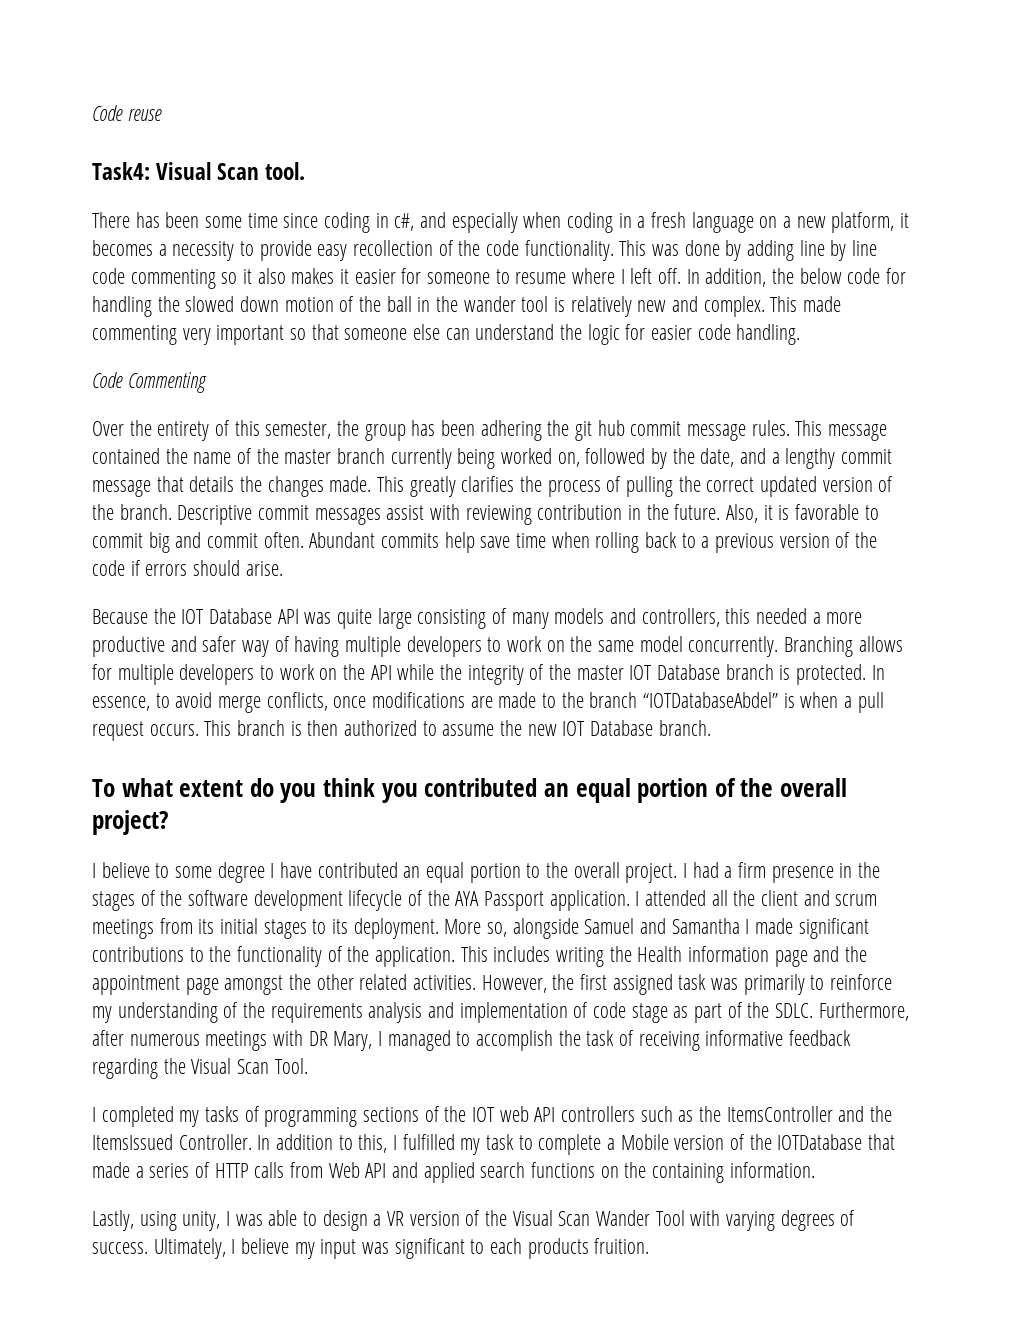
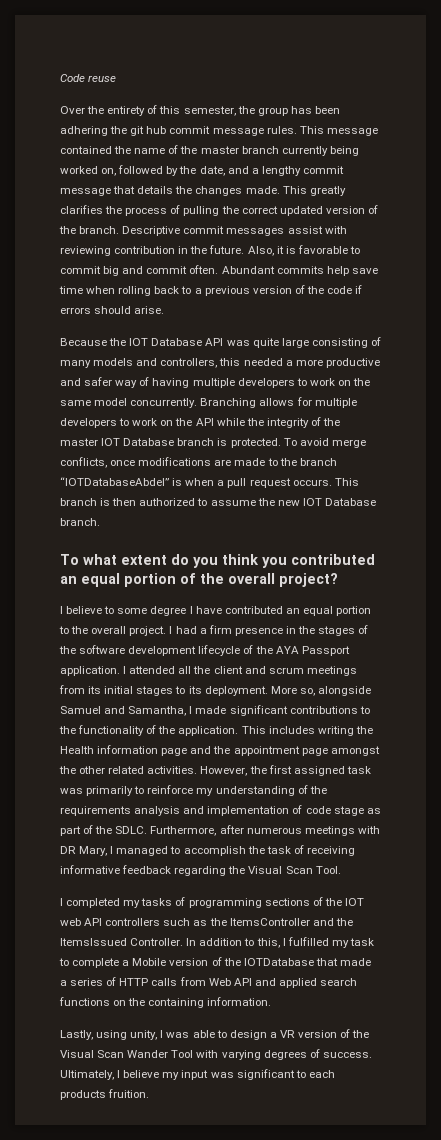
- Task4: Visual Scan tool.
- There has been some time since coding in c#, and especially when coding in a fresh language on a new platform, it becomes a necessity to provide easy recollection of the code functionality. This was done by adding line by line code commenting so it also makes it easier for someone to resume where I left off. In addition, the below code for handling the slowed down motion of the ball in the wander tool is relatively new and complex. This made commenting very important so that someone else can understand the logic for easier code handling.
- Code Commenting
- In essence, to avoid merge conflicts, once modifications are made to the branch “IOTDatabaseAbdel” is when a pull request occurs.
+ To avoid merge conflicts, once modifications are made to the branch “IOTDatabaseAbdel” is when a pull request occurs.
- More so, alongside Samuel and Samantha I made significant contributions to the functionality of the application.
+ More so, alongside Samuel and Samantha, I made significant contributions to the functionality of the application.

